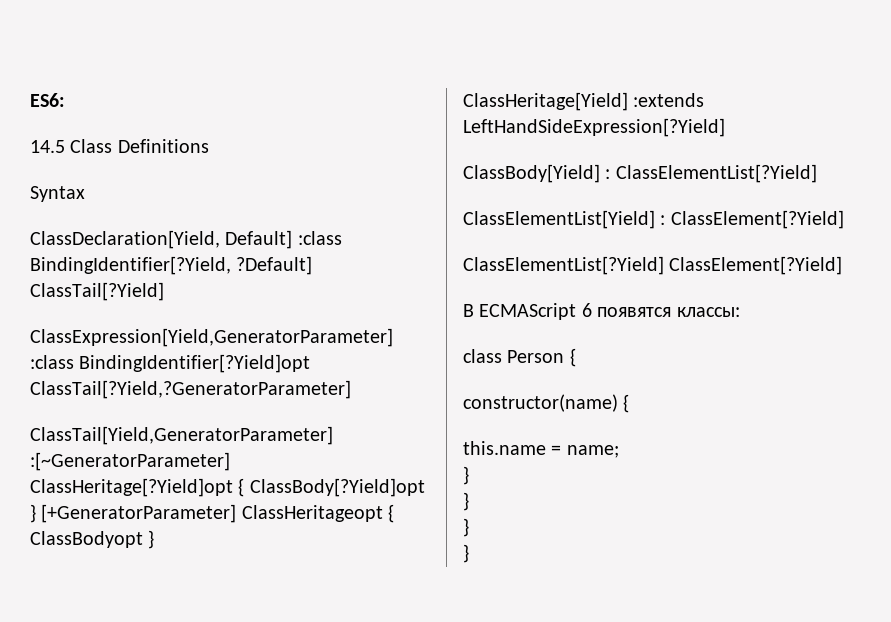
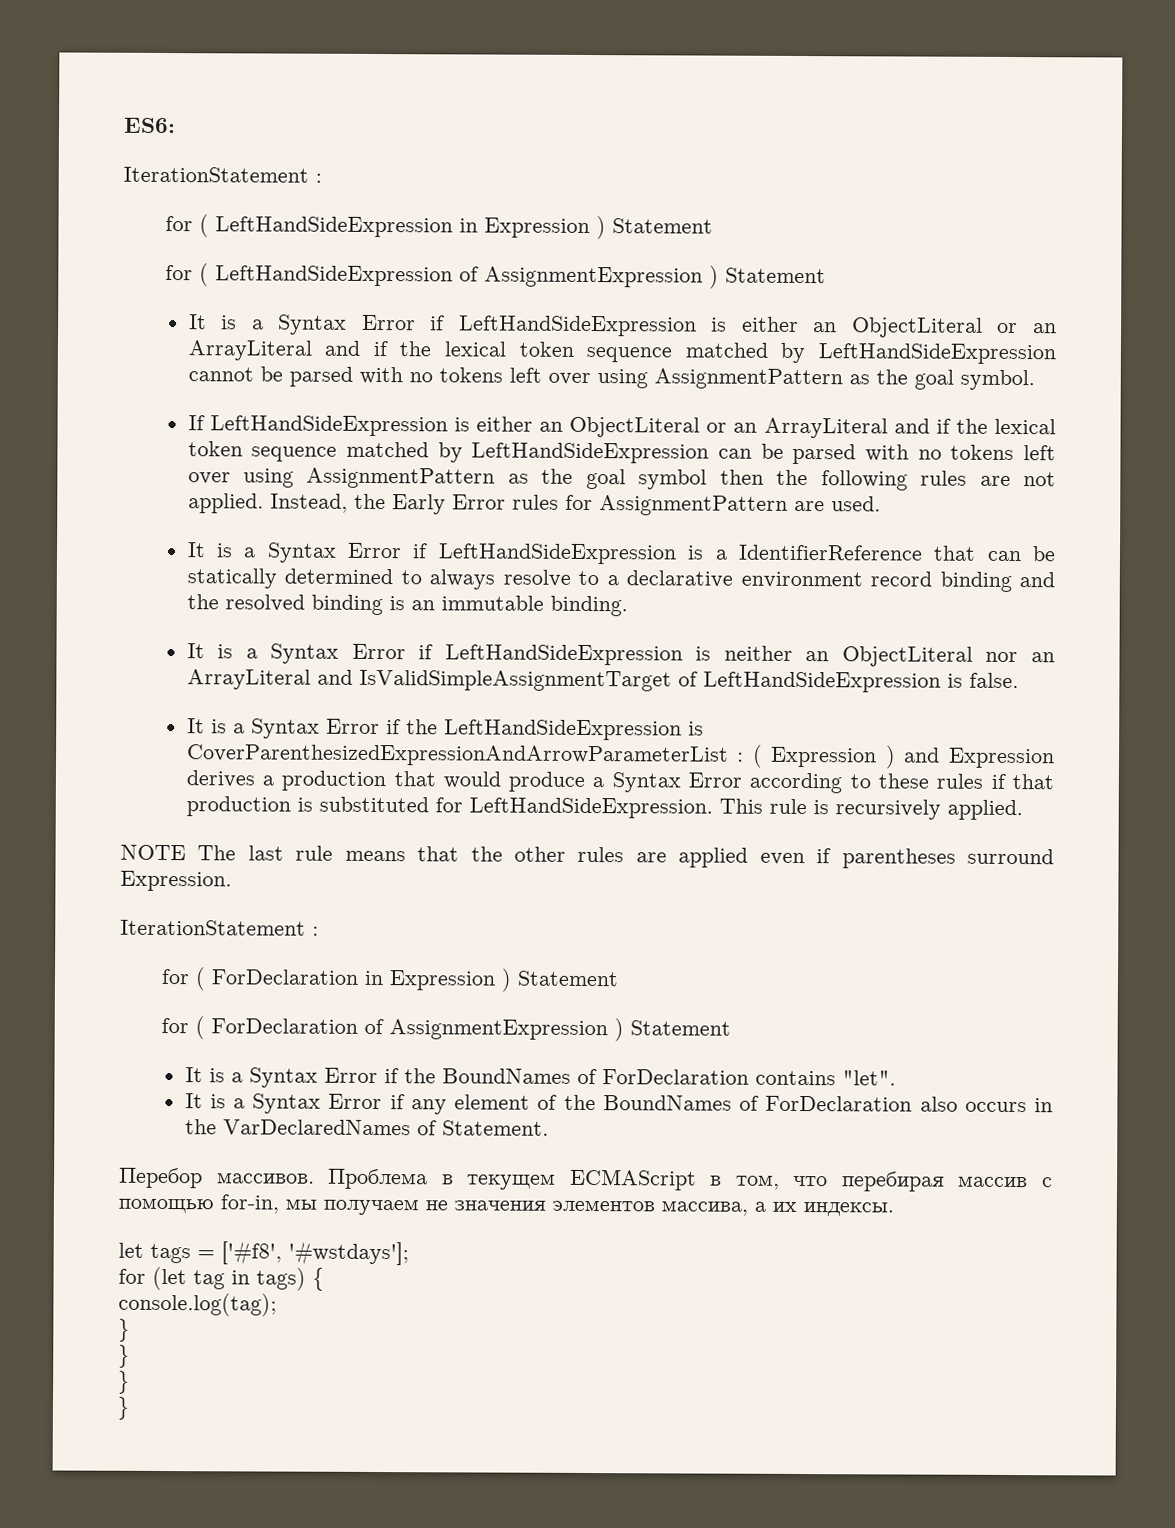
  ES6:
- 14.5 Class Definitions
- Syntax
- ClassDeclaration[Yield, Default] :class BindingIdentifier[?Yield, ?Default] ClassTail[?Yield]
- ClassExpression[Yield,GeneratorParameter] :class BindingIdentifier[?Yield]opt ClassTail[?Yield,?GeneratorParameter]
- ClassTail[Yield,GeneratorParameter] :[~GeneratorParameter] ClassHeritage[?Yield]opt { ClassBody[?Yield]opt } [+GeneratorParameter] ClassHeritageopt { ClassBodyopt }
- ClassHeritage[Yield] :extends LeftHandSideExpression[?Yield]
- ClassBody[Yield] : ClassElementList[?Yield]
- ClassElementList[Yield] : ClassElement[?Yield]
- ClassElementList[?Yield] ClassElement[?Yield]
- В ECMAScript 6 появятся классы:
- class Person {
- constructor(name) {
- this.name = name;
+ IterationStatement :
+ for ( LeftHandSideExpression in Expression ) Statement
+ for ( LeftHandSideExpression of AssignmentExpression ) Statement
+ It is a Syntax Error if LeftHandSideExpression is either an ObjectLiteral or an ArrayLiteral and if the lexical token sequence matched by LeftHandSideExpression cannot be parsed with no tokens left over using AssignmentPattern as the goal symbol.
+ If LeftHandSideExpression is either an ObjectLiteral or an ArrayLiteral and if the lexical token sequence matched by LeftHandSideExpression can be parsed with no tokens left over using AssignmentPattern as the goal symbol then the following rules are not applied. Instead, the Early Error rules for AssignmentPattern are used.
+ It is a Syntax Error if LeftHandSideExpression is a IdentifierReference that can be statically determined to always resolve to a declarative environment record binding and the resolved binding is an immutable binding.
+ It is a Syntax Error if LeftHandSideExpression is neither an ObjectLiteral nor an ArrayLiteral and IsValidSimpleAssignmentTarget of LeftHandSideExpression is false.
+ It is a Syntax Error if the LeftHandSideExpression is CoverParenthesizedExpressionAndArrowParameterList : ( Expression ) and Expression derives a production that would produce a Syntax Error according to these rules if that production is substituted for LeftHandSideExpression. This rule is recursively applied.
+ NOTE The last rule means that the other rules are applied even if parentheses surround Expression.
+ IterationStatement :
+ for ( ForDeclaration in Expression ) Statement
+ for ( ForDeclaration of AssignmentExpression ) Statement
+ It is a Syntax Error if the BoundNames of ForDeclaration contains "let".
+ It is a Syntax Error if any element of the BoundNames of ForDeclaration also occurs in the VarDeclaredNames of Statement.
+ Перебор массивов. Проблема в текущем ECMAScript в том, что перебирая массив с помощью for-in, мы получаем не значения элементов массива, а их индексы.
+ let tags = ['#f8', '#wstdays'];
+ for (let tag in tags) {
+ console.log(tag);

